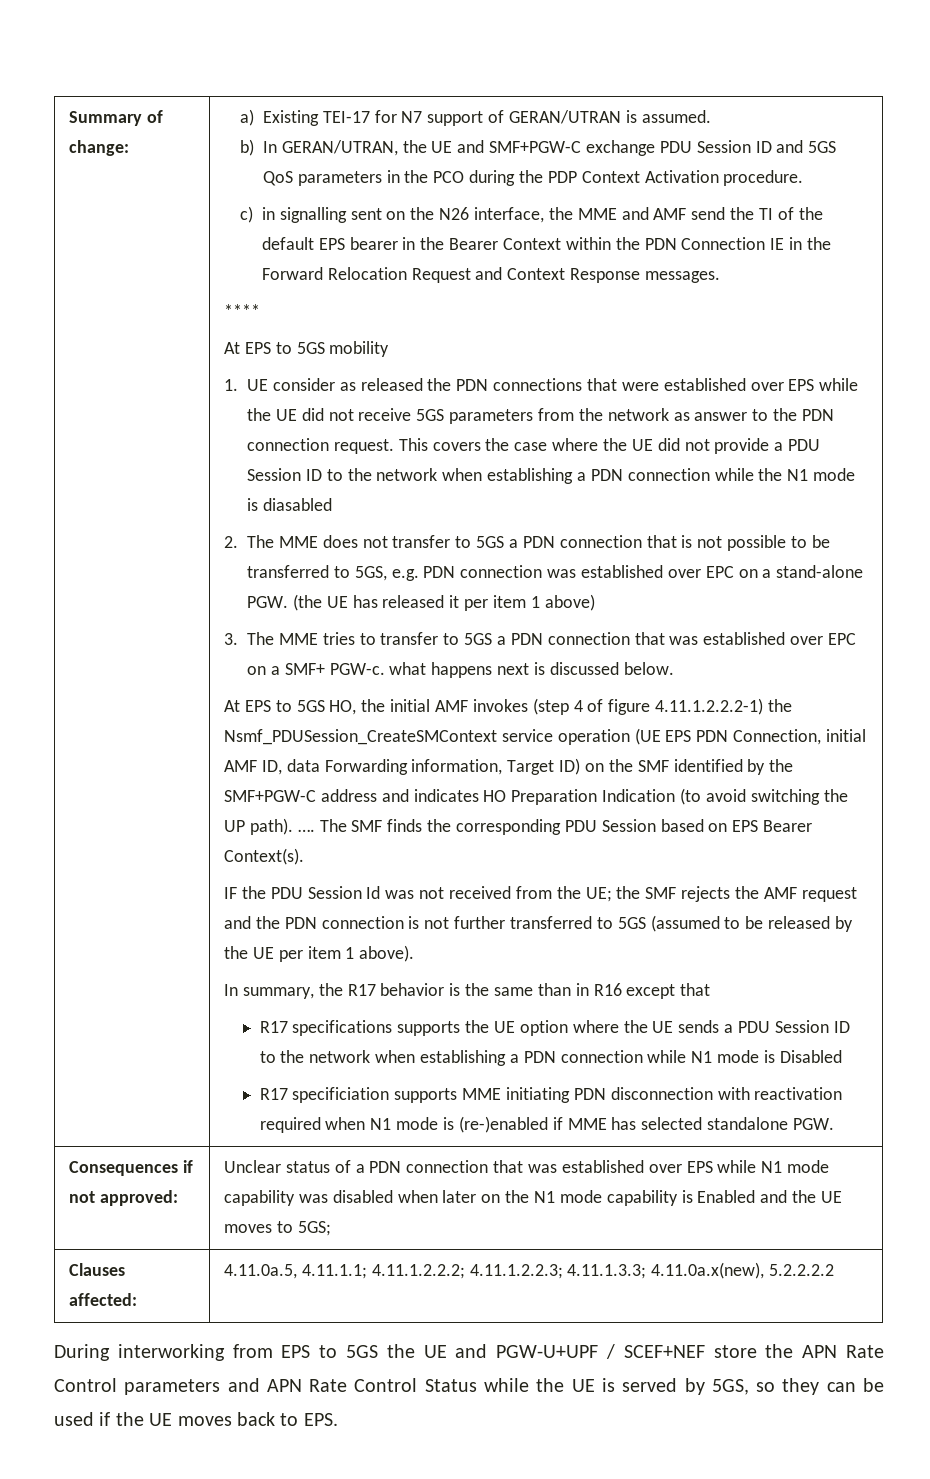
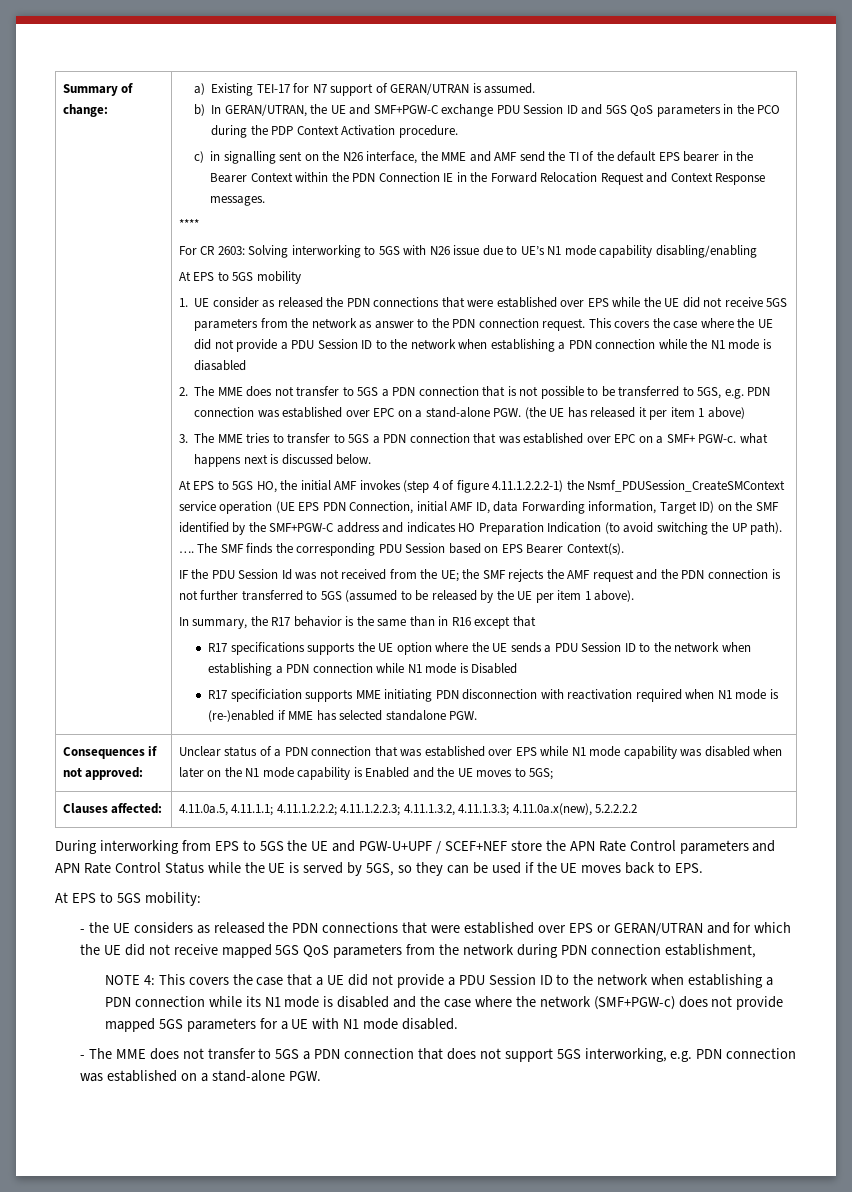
+ For CR 2603: Solving interworking to 5GS with N26 issue due to UE’s N1 mode capability disabling/enabling
- Clauses affected: | 4.11.0a.5, 4.11.1.1; 4.11.1.2.2.2; 4.11.1.2.2.3; 4.11.1.3.3; 4.11.0a.x(new), 5.2.2.2.2
+ Clauses affected: | 4.11.0a.5, 4.11.1.1; 4.11.1.2.2.2; 4.11.1.2.2.3; 4.11.1.3.2, 4.11.1.3.3; 4.11.0a.x(new), 5.2.2.2.2
+ At EPS to 5GS mobility:
+ - the UE considers as released the PDN connections that were established over EPS or GERAN/UTRAN and for which the UE did not receive mapped 5GS QoS parameters from the network during PDN connection establishment,
+ NOTE 4: This covers the case that a UE did not provide a PDU Session ID to the network when establishing a PDN connection while its N1 mode is disabled and the case where the network (SMF+PGW-c) does not provide mapped 5GS parameters for a UE with N1 mode disabled.
+ - The MME does not transfer to 5GS a PDN connection that does not support 5GS interworking, e.g. PDN connection was established on a stand-alone PGW.

